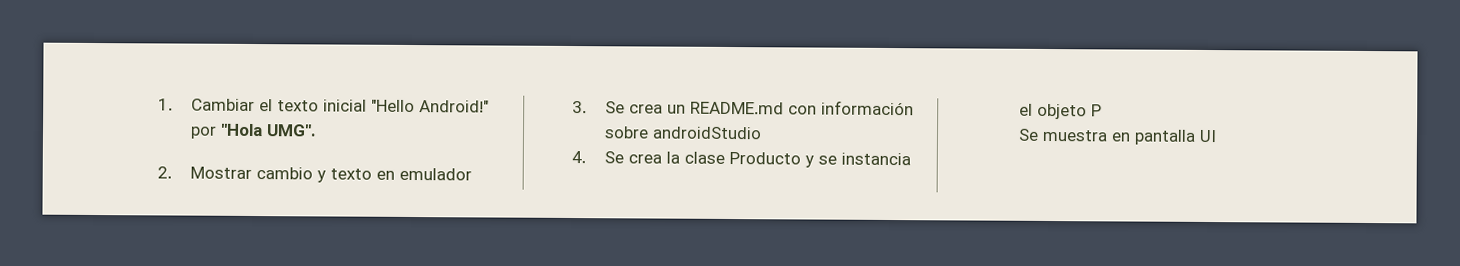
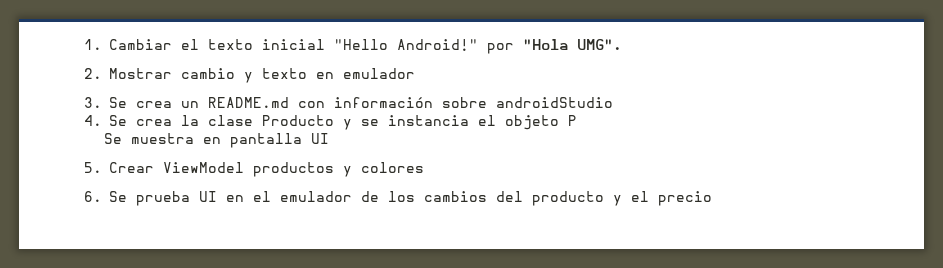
+ 5. Crear ViewModel productos y colores
+ 6. Se prueba UI en el emulador de los cambios del producto y el precio

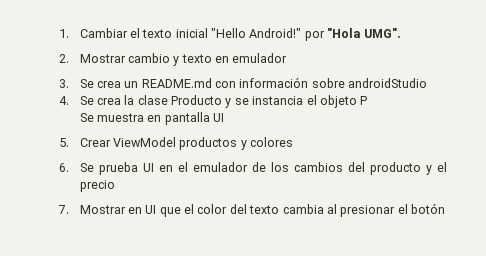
+ 7. Mostrar en UI que el color del texto cambia al presionar el botón

